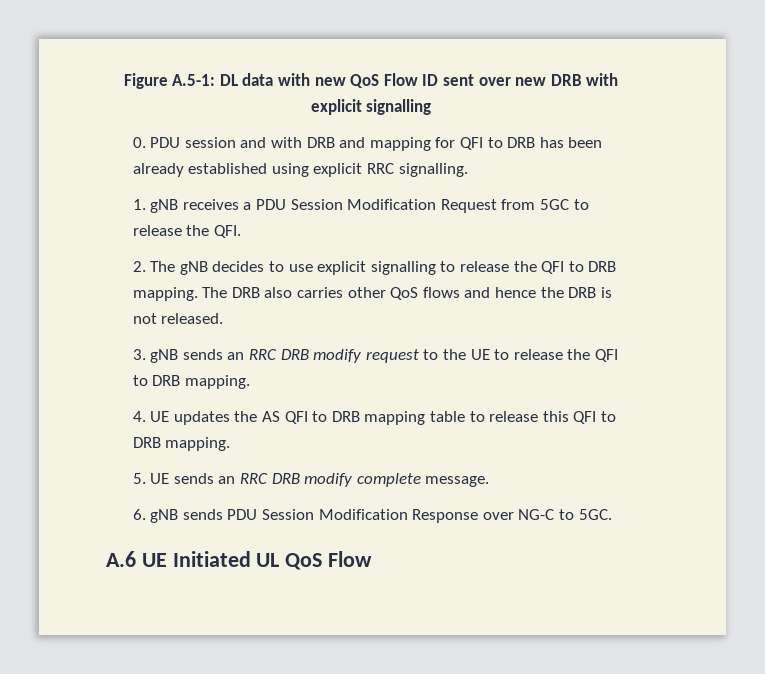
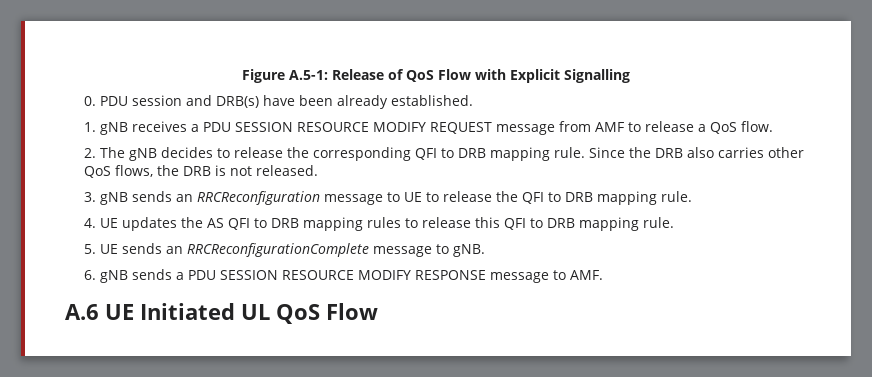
- Figure A.5-1: DL data with new QoS Flow ID sent over new DRB with explicit signalling
- 0. PDU session and with DRB and mapping for QFI to DRB has been already established using explicit RRC signalling.
+ Figure A.5-1: Release of QoS Flow with Explicit Signalling
+ 0. PDU session and DRB(s) have been already established.
- 1. gNB receives a PDU Session Modification Request from 5GC to release the QFI.
+ 1. gNB receives a PDU SESSION RESOURCE MODIFY REQUEST message from AMF to release a QoS flow.
- 2. The gNB decides to use explicit signalling to release the QFI to DRB mapping. The DRB also carries other QoS flows and hence the DRB is not released.
+ 2. The gNB decides to release the corresponding QFI to DRB mapping rule. Since the DRB also carries other QoS flows, the DRB is not released.
- 3. gNB sends an RRC DRB modify request to the UE to release the QFI to DRB mapping.
+ 3. gNB sends an RRCReconfiguration message to UE to release the QFI to DRB mapping rule.
- 4. UE updates the AS QFI to DRB mapping table to release this QFI to DRB mapping.
+ 4. UE updates the AS QFI to DRB mapping rules to release this QFI to DRB mapping rule.
- 5. UE sends an RRC DRB modify complete message.
- 6. gNB sends PDU Session Modification Response over NG-C to 5GC.
+ 5. UE sends an RRCReconfigurationComplete message to gNB.
+ 6. gNB sends a PDU SESSION RESOURCE MODIFY RESPONSE message to AMF.

